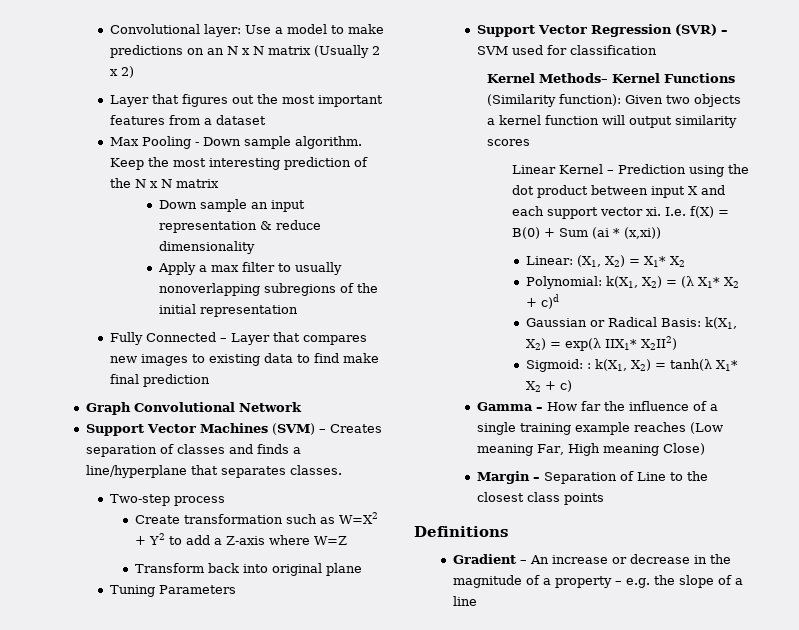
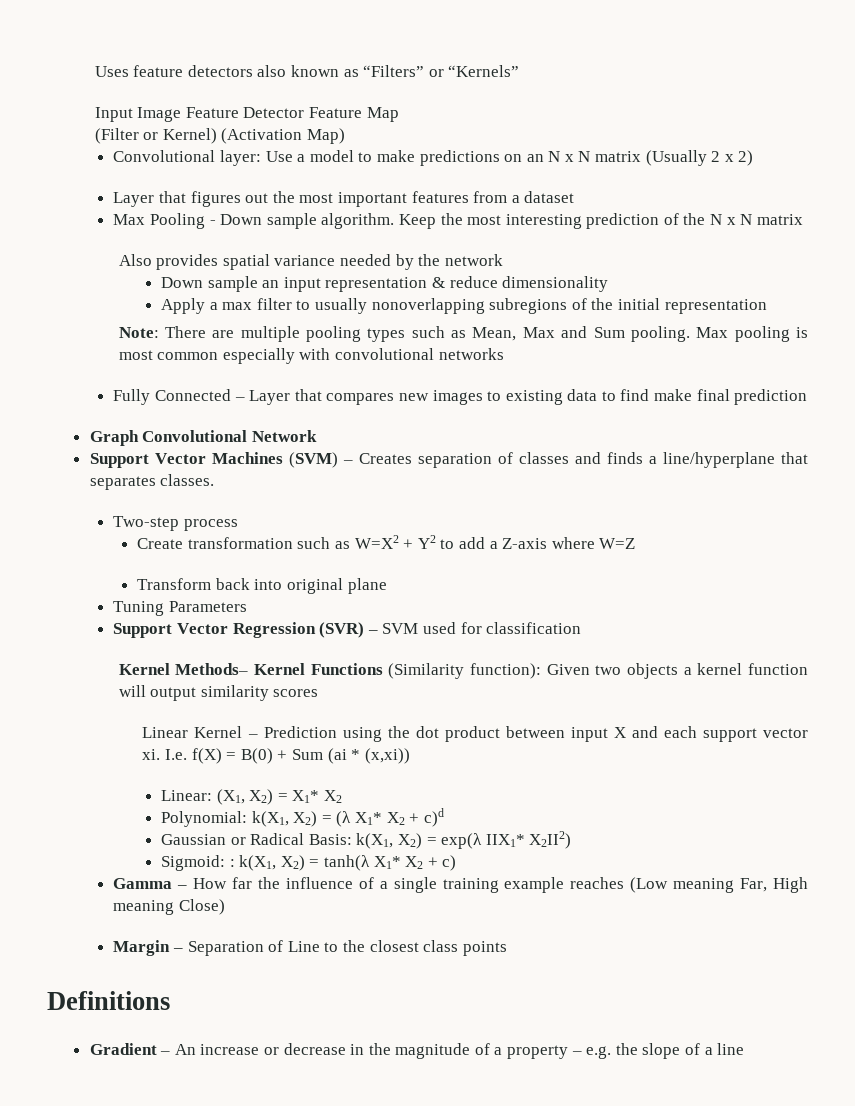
+ Uses feature detectors also known as “Filters” or “Kernels”
+ Input Image Feature Detector Feature Map
+ (Filter or Kernel) (Activation Map)
+ Also provides spatial variance needed by the network
+ Note: There are multiple pooling types such as Mean, Max and Sum pooling. Max pooling is most common especially with convolutional networks

